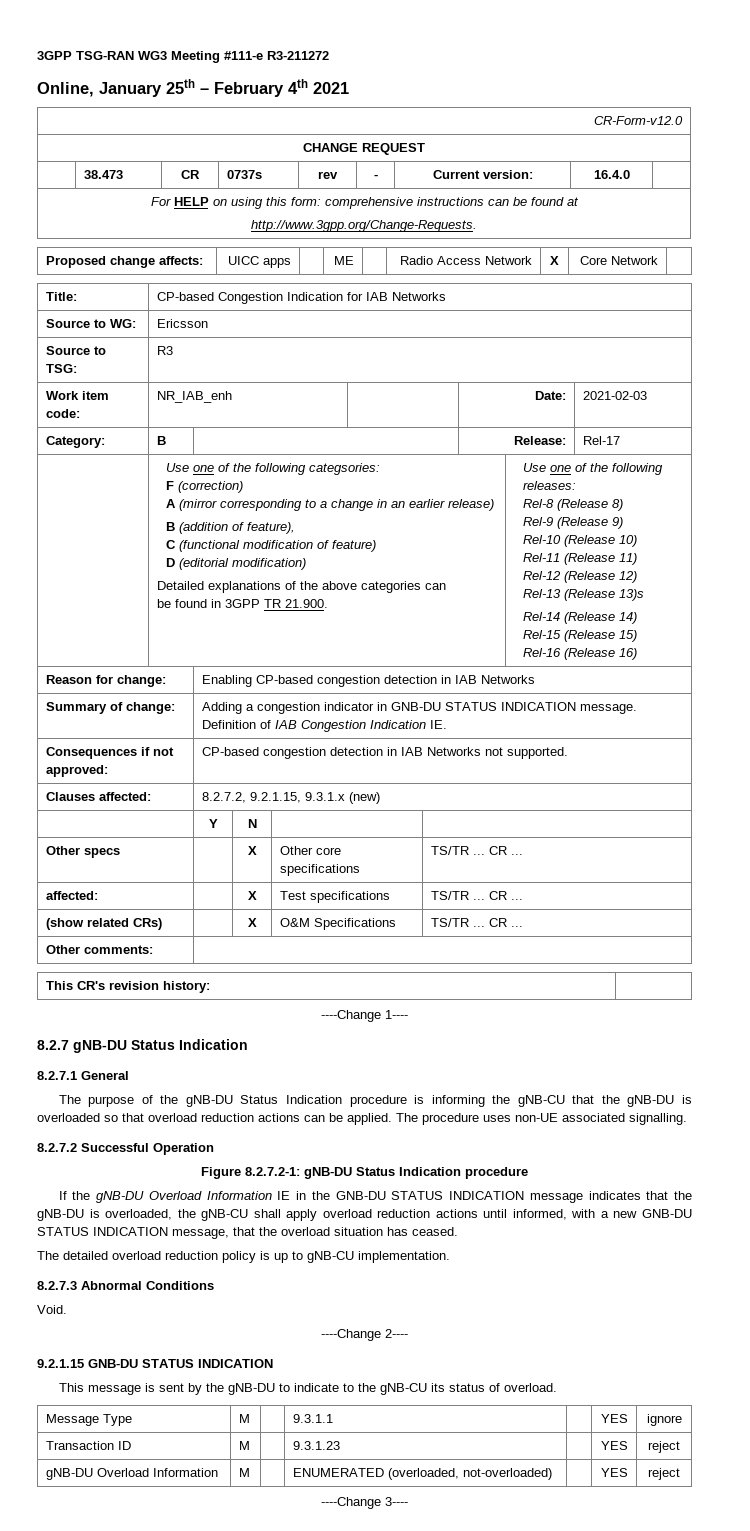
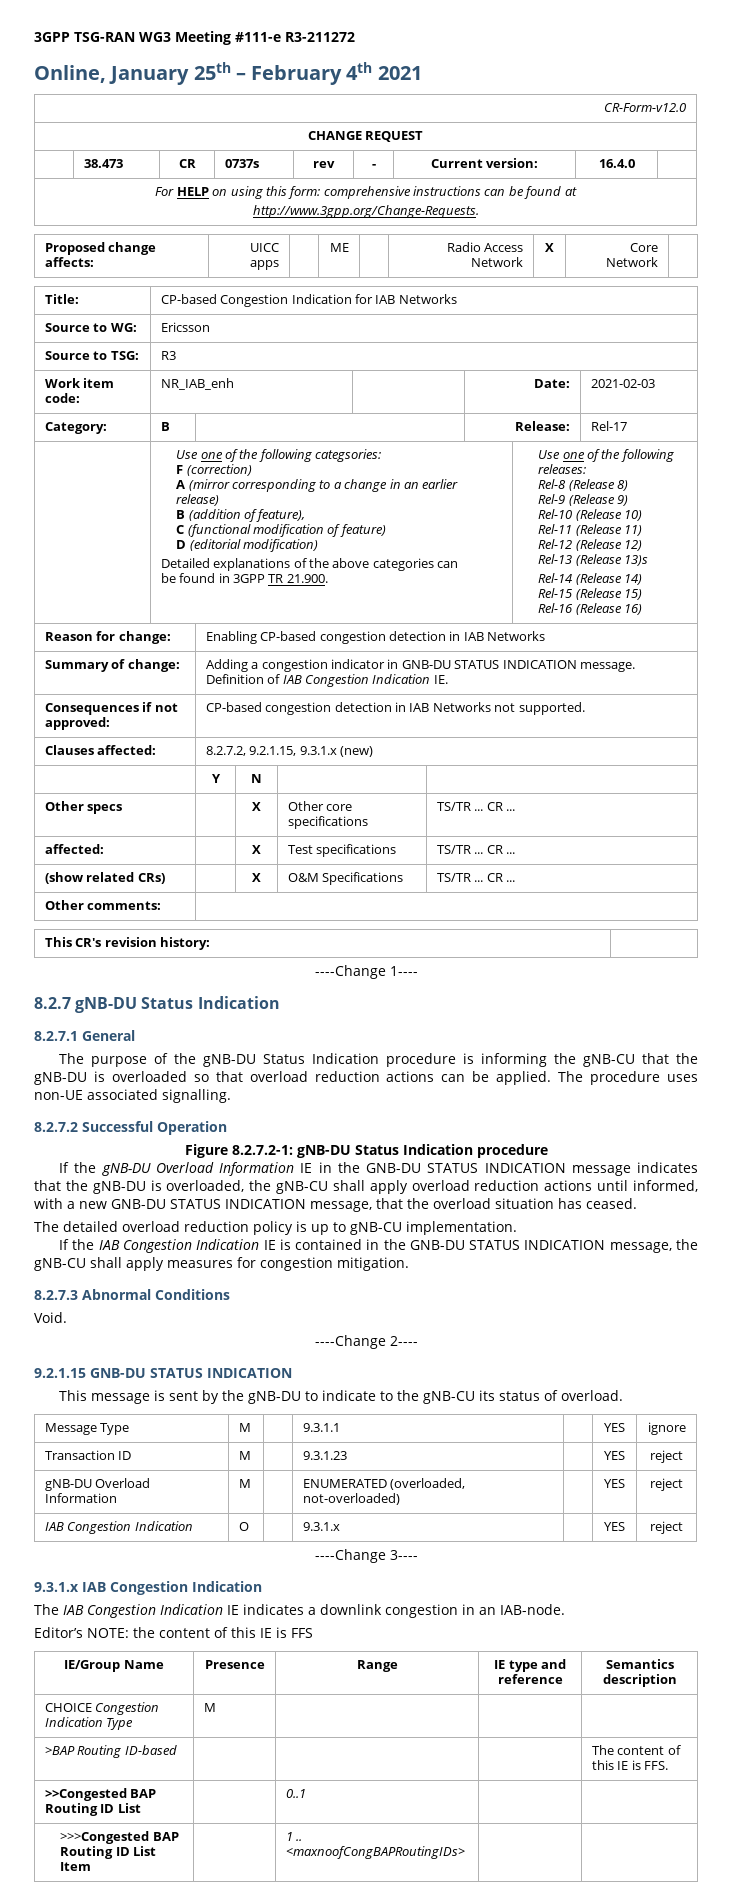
+ If the IAB Congestion Indication IE is contained in the GNB-DU STATUS INDICATION message, the gNB-CU shall apply measures for congestion mitigation.
+ IAB Congestion Indication | O | | 9.3.1.x | | YES | reject
  ----Change 3----
+ 9.3.1.x IAB Congestion Indication
+ The IAB Congestion Indication IE indicates a downlink congestion in an IAB-node.
+ Editor’s NOTE: the content of this IE is FFS
+ IE/Group Name | Presence | Range | IE type and reference | Semantics description
+ CHOICE Congestion Indication Type | M | | |
+ >BAP Routing ID-based | | | | The content of this IE is FFS.
+ >>Congested BAP Routing ID List | | 0..1 | |
+ >>>Congested BAP Routing ID List Item | | 1 .. <maxnoofCongBAPRoutingIDs> | |

